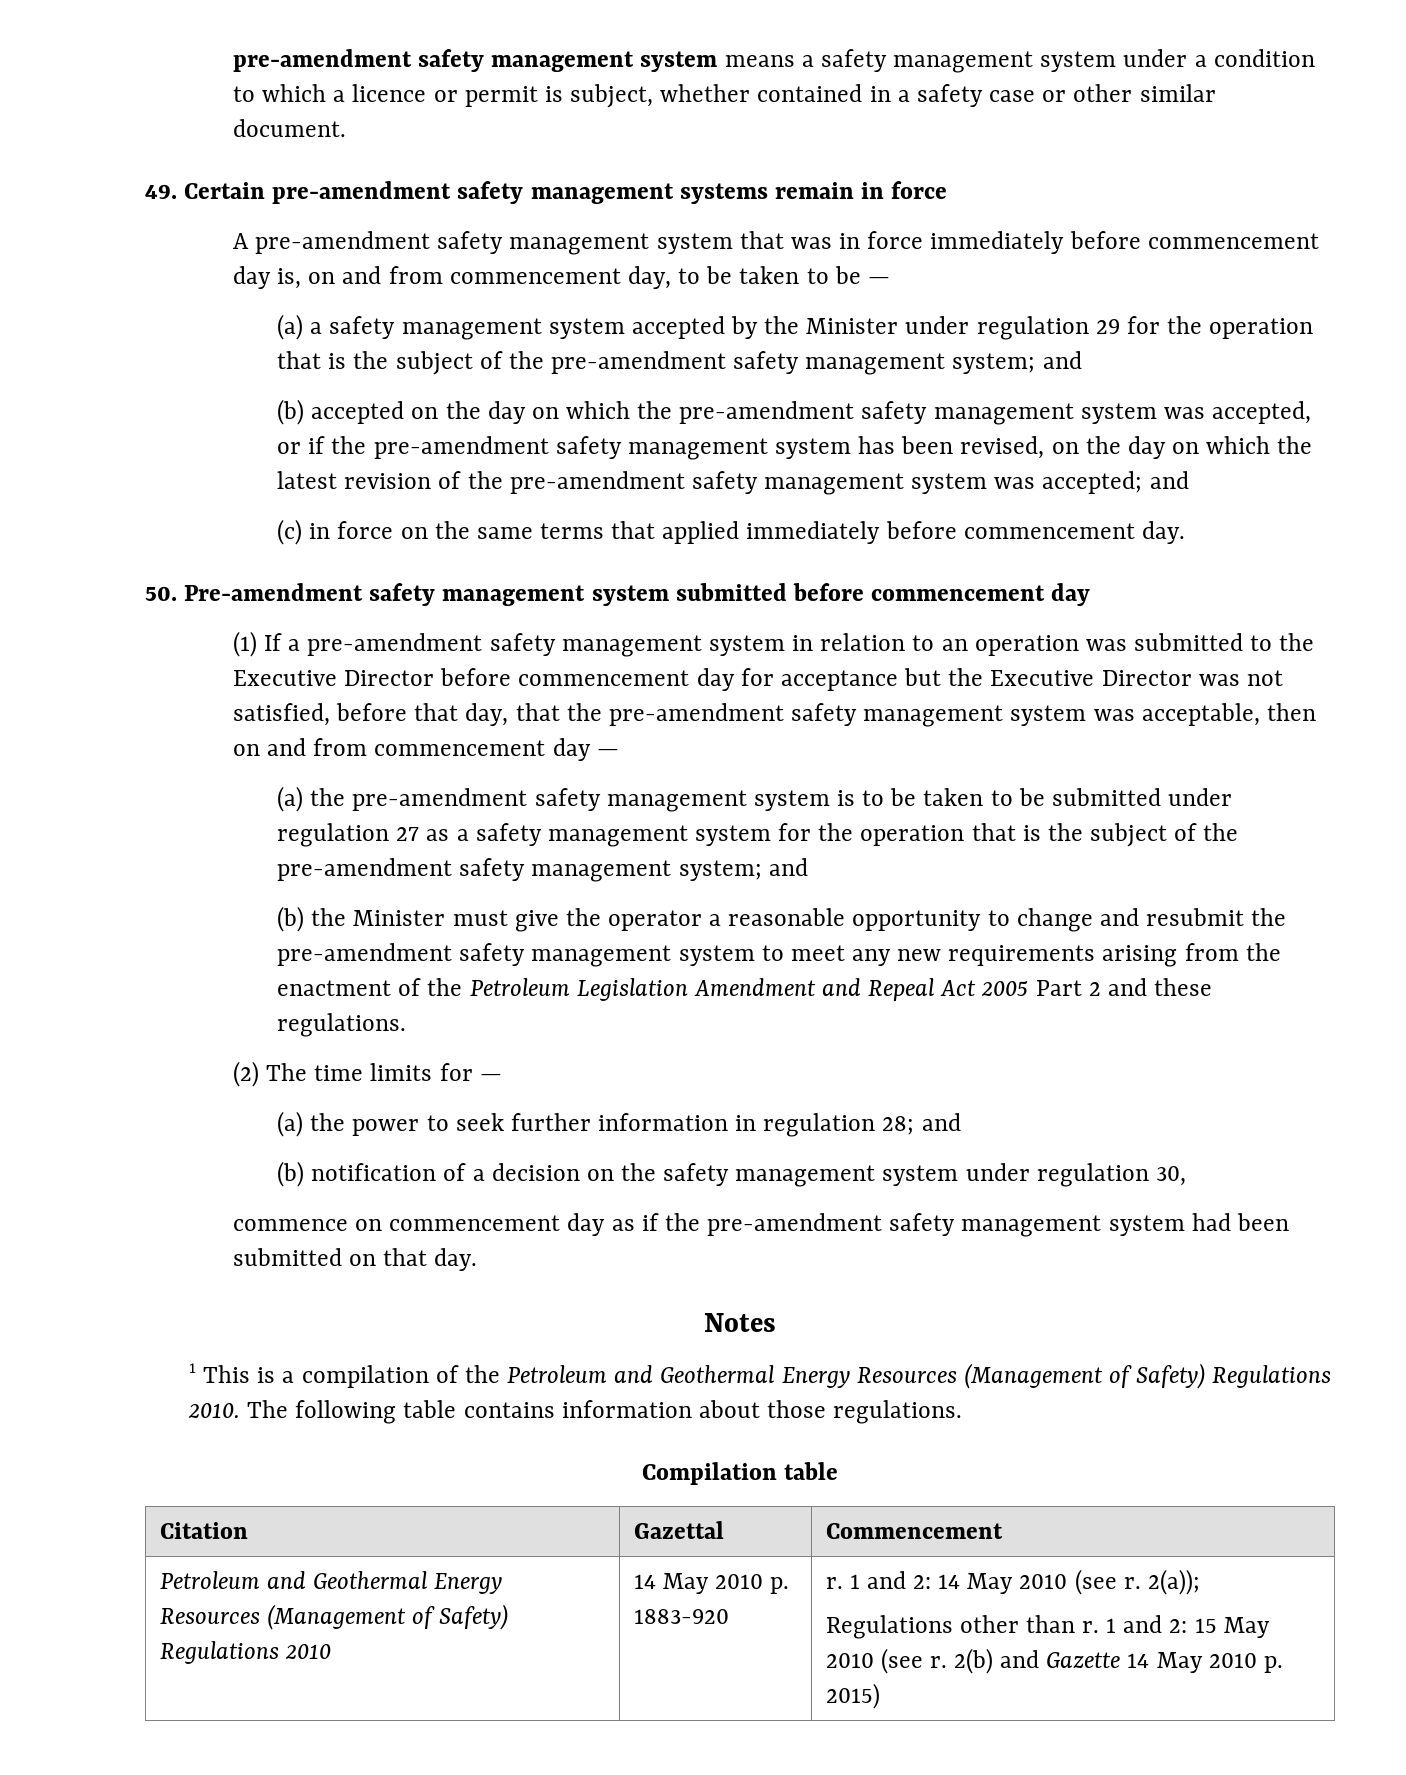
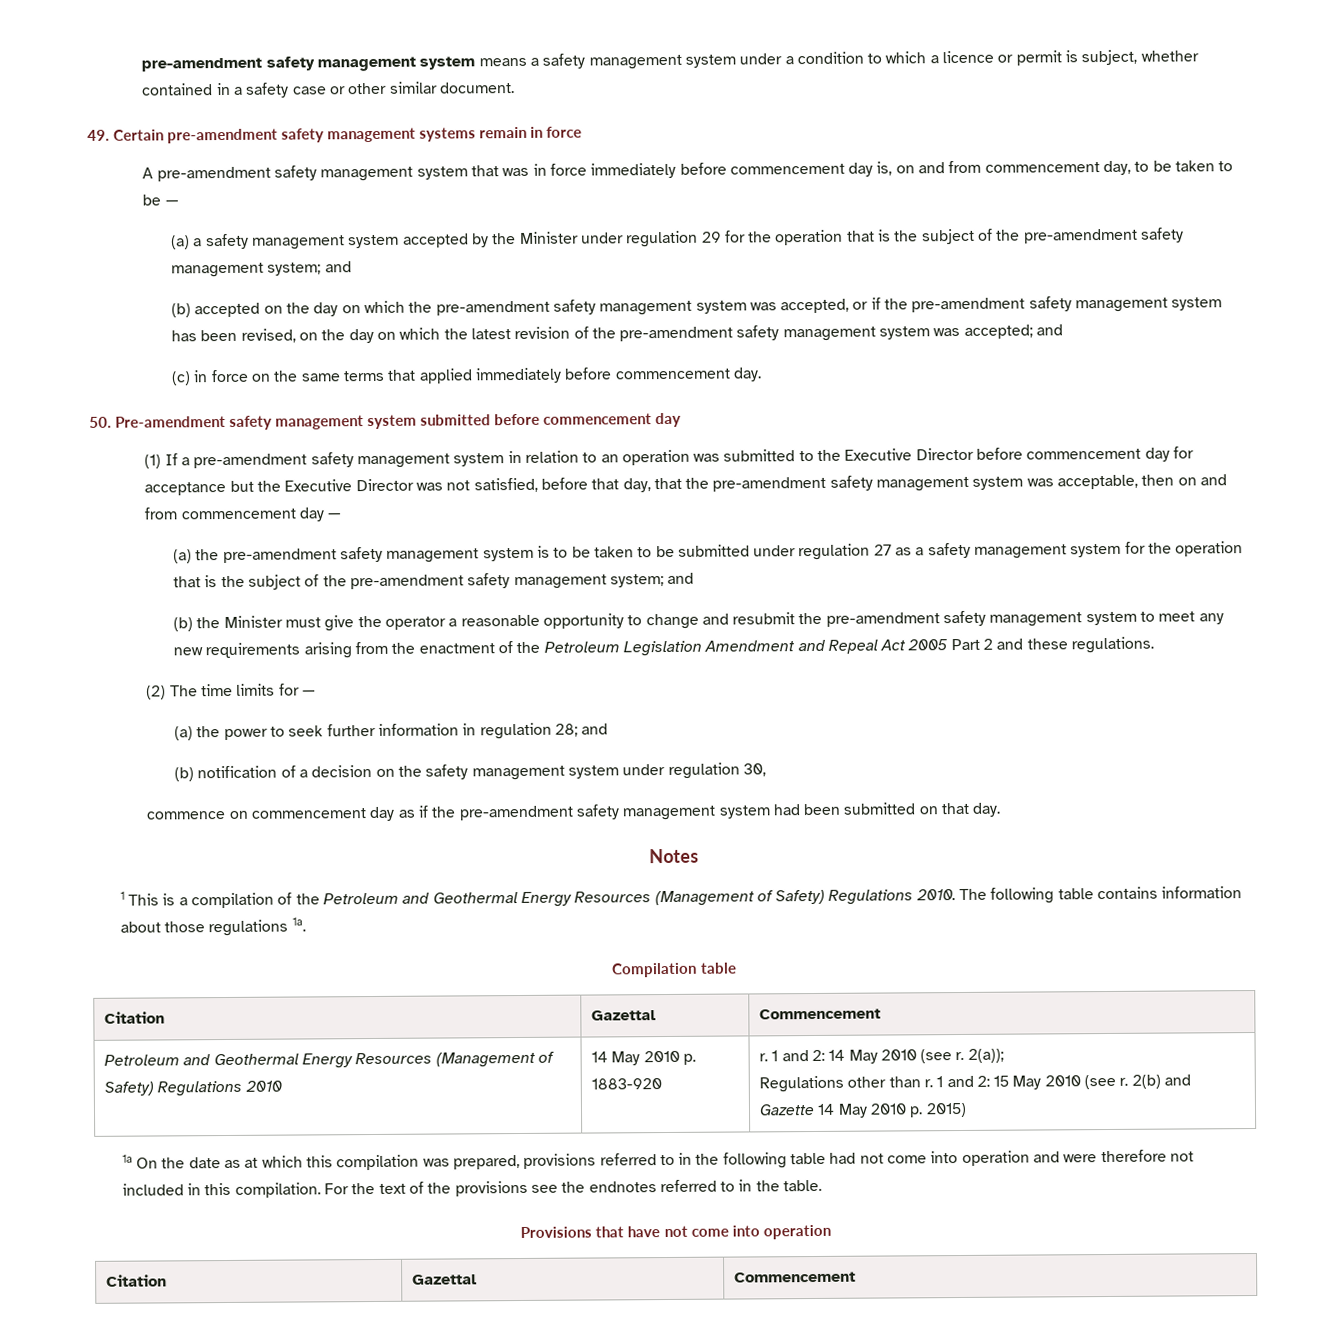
- The following table contains information about those regulations.
+ The following table contains information about those regulations 1a.
+ 1a On the date as at which this compilation was prepared, provisions referred to in the following table had not come into operation and were therefore not included in this compilation. For the text of the provisions see the endnotes referred to in the table.
+ Provisions that have not come into operation
+ Citation | Gazettal | Commencement

